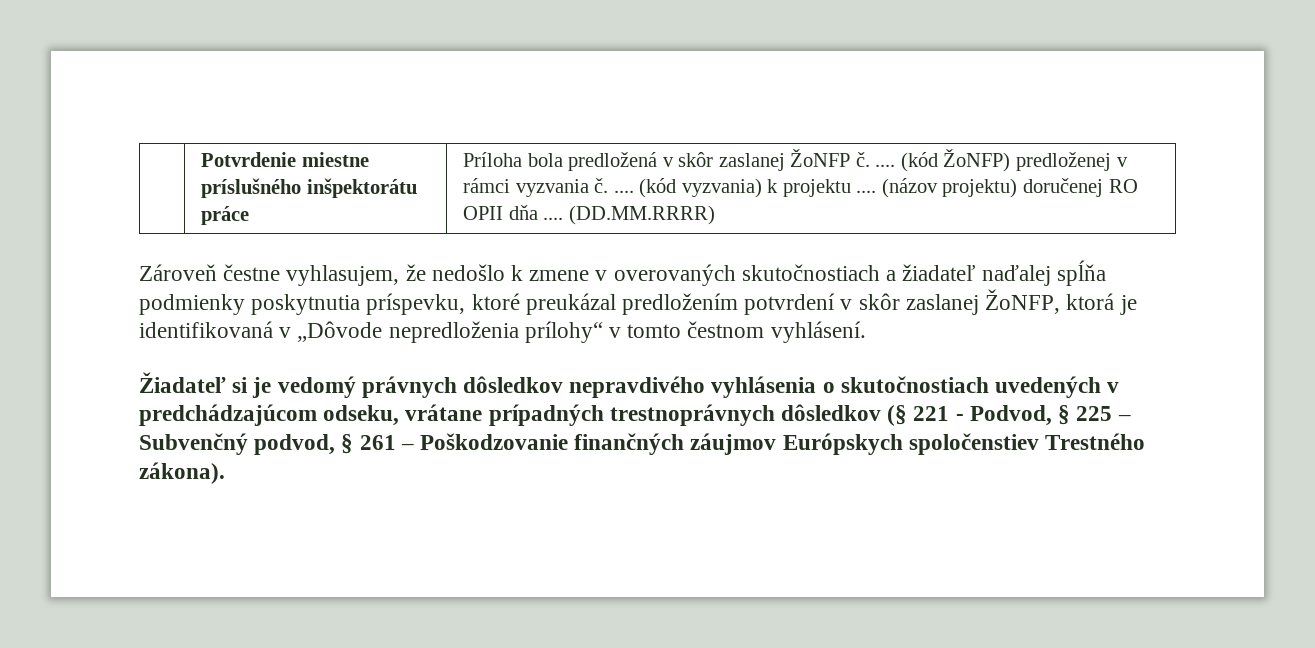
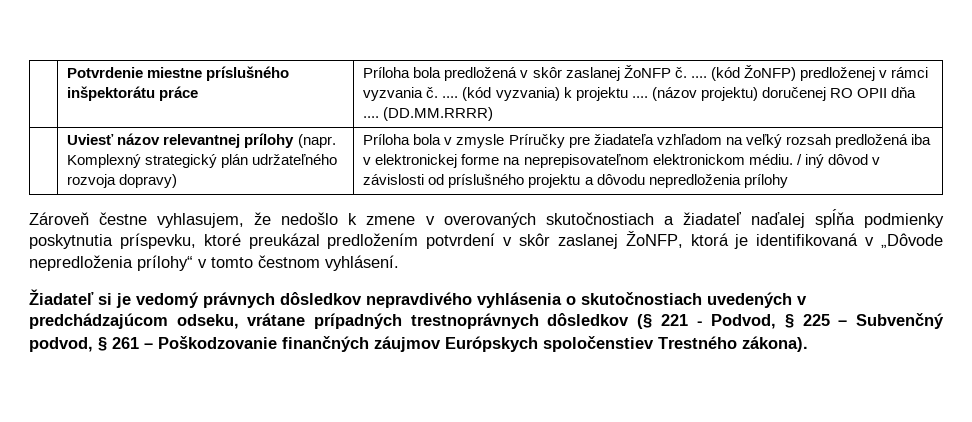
+ Uviesť názov relevantnej prílohy (napr. Komplexný strategický plán udržateľného rozvoja dopravy) | Príloha bola v zmysle Príručky pre žiadateľa vzhľadom na veľký rozsah predložená iba v elektronickej forme na neprepisovateľnom elektronickom médiu. / iný dôvod v závislosti od príslušného projektu a dôvodu nepredloženia prílohy

